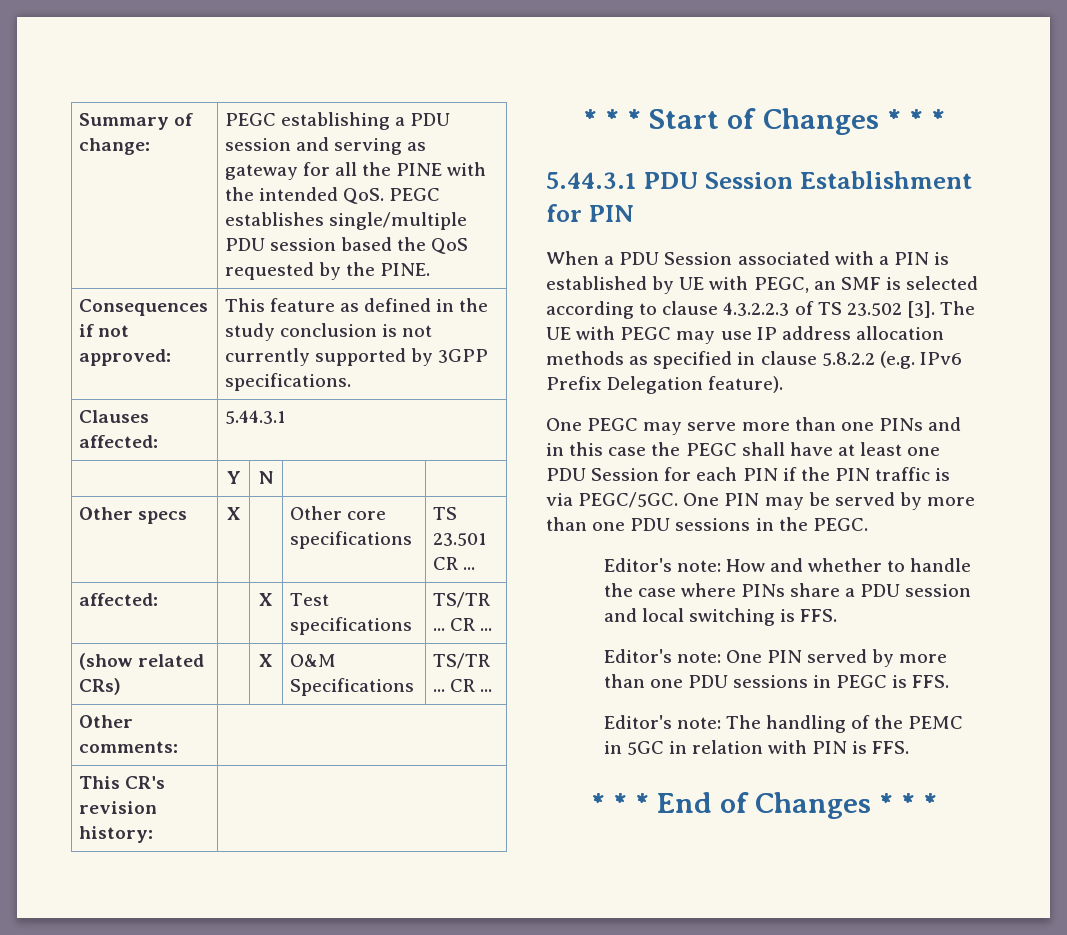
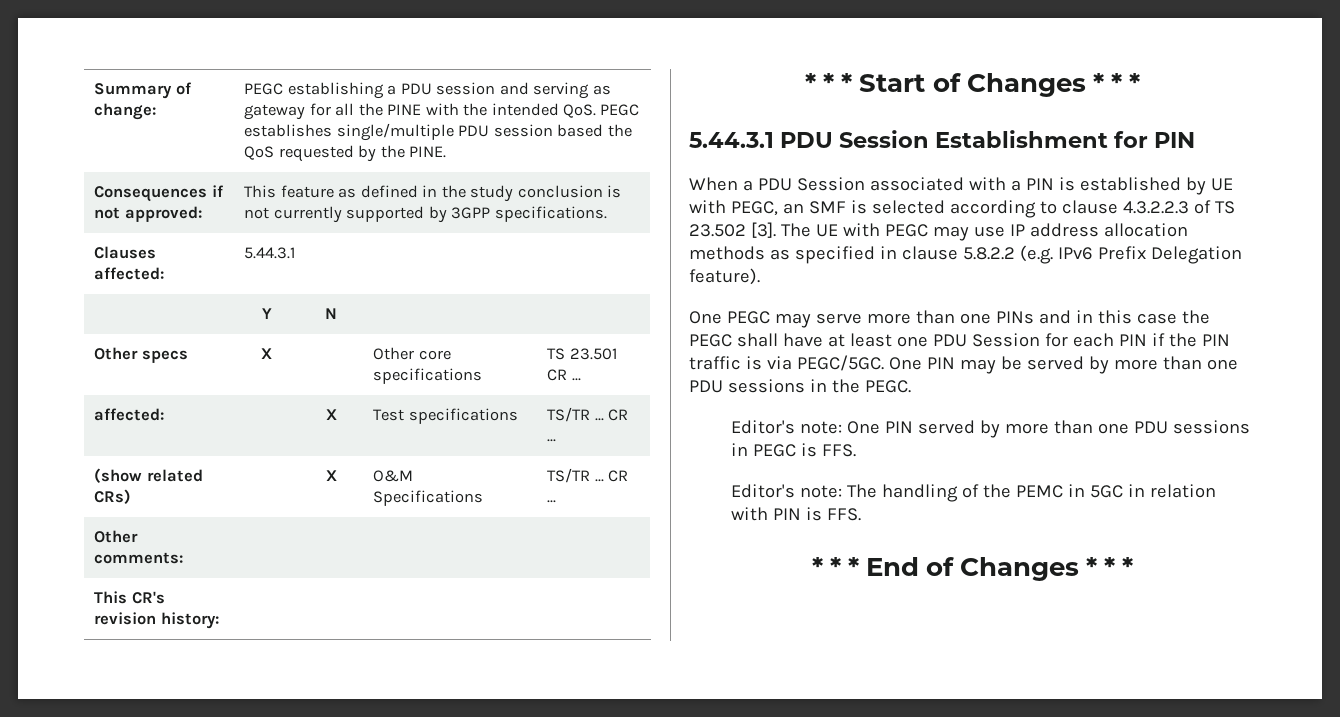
- Editor's note: How and whether to handle the case where PINs share a PDU session and local switching is FFS.

